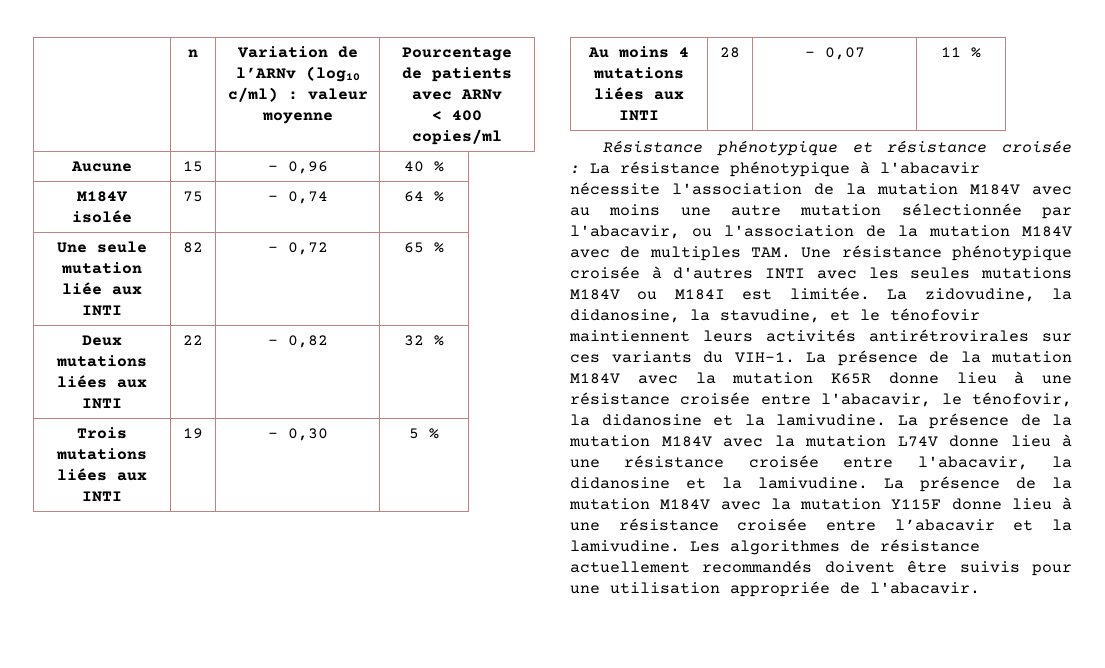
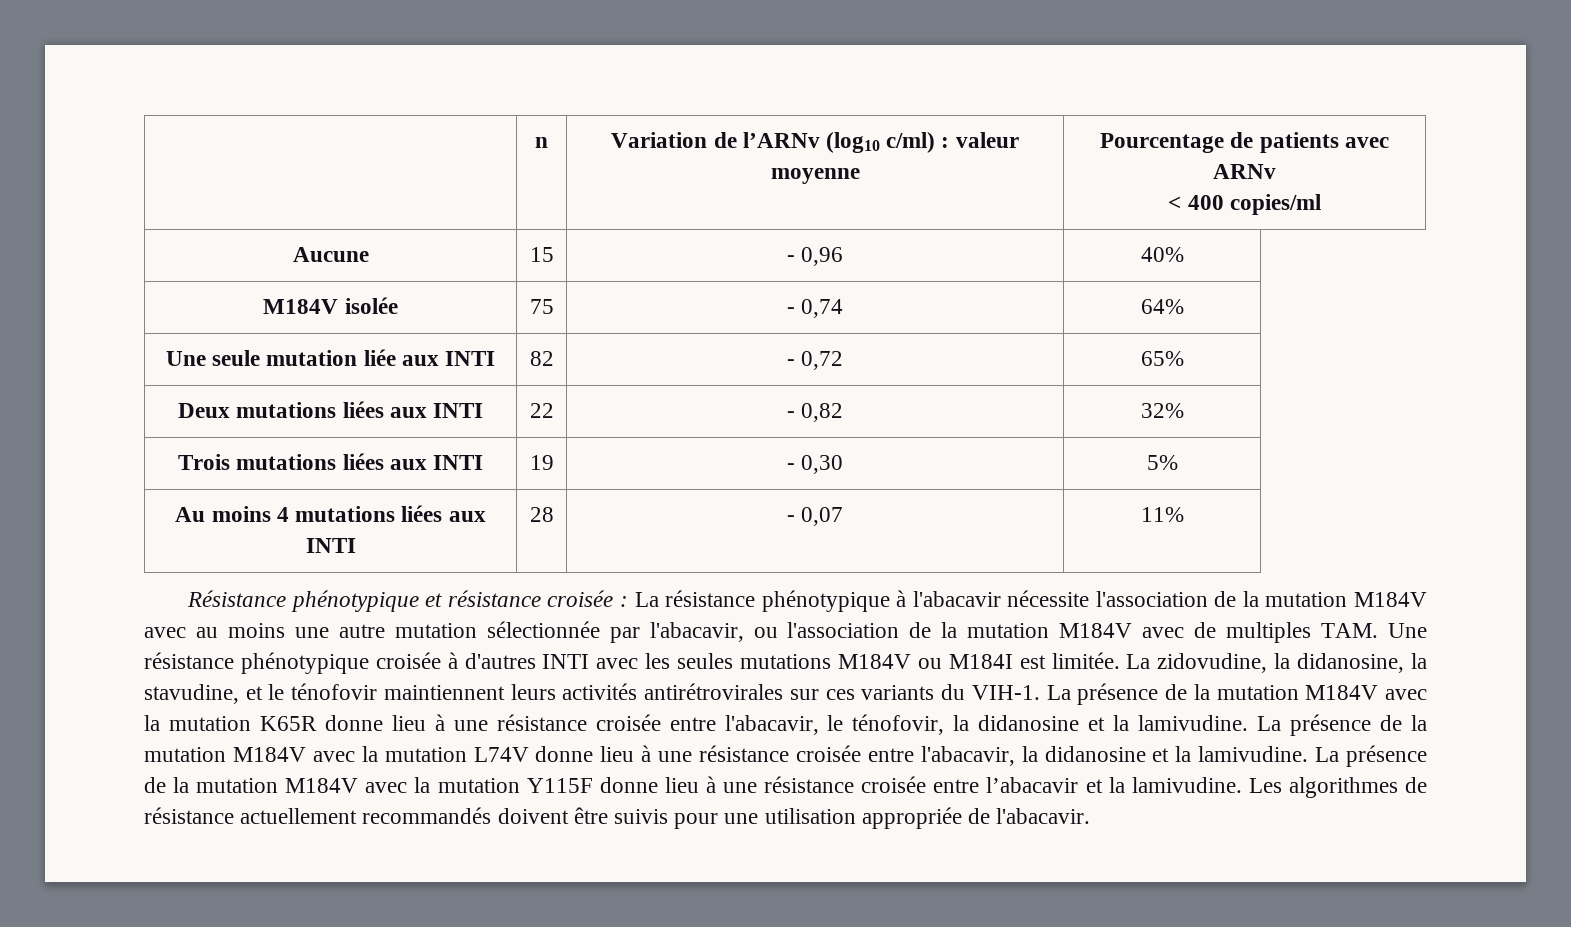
- Aucune | 15 | - 0,96 | 40 %
+ Aucune | 15 | - 0,96 | 40%
- M184V isolée | 75 | - 0,74 | 64 %
+ M184V isolée | 75 | - 0,74 | 64%
- Une seule mutation liée aux INTI | 82 | - 0,72 | 65 %
+ Une seule mutation liée aux INTI | 82 | - 0,72 | 65%
- Deux mutations liées aux INTI | 22 | - 0,82 | 32 %
+ Deux mutations liées aux INTI | 22 | - 0,82 | 32%
- Trois mutations liées aux INTI | 19 | - 0,30 | 5 %
+ Trois mutations liées aux INTI | 19 | - 0,30 | 5%
- Au moins 4 mutations liées aux INTI | 28 | - 0,07 | 11 %
+ Au moins 4 mutations liées aux INTI | 28 | - 0,07 | 11%

